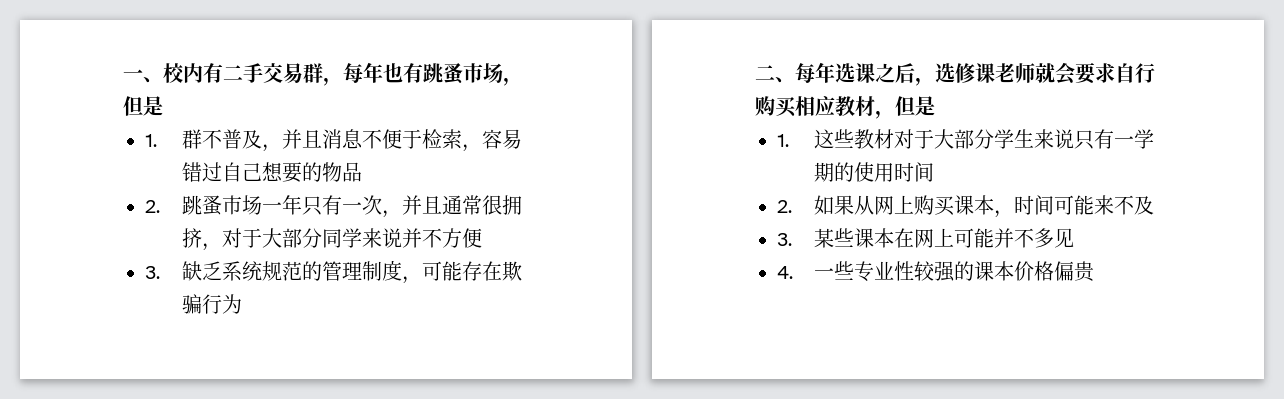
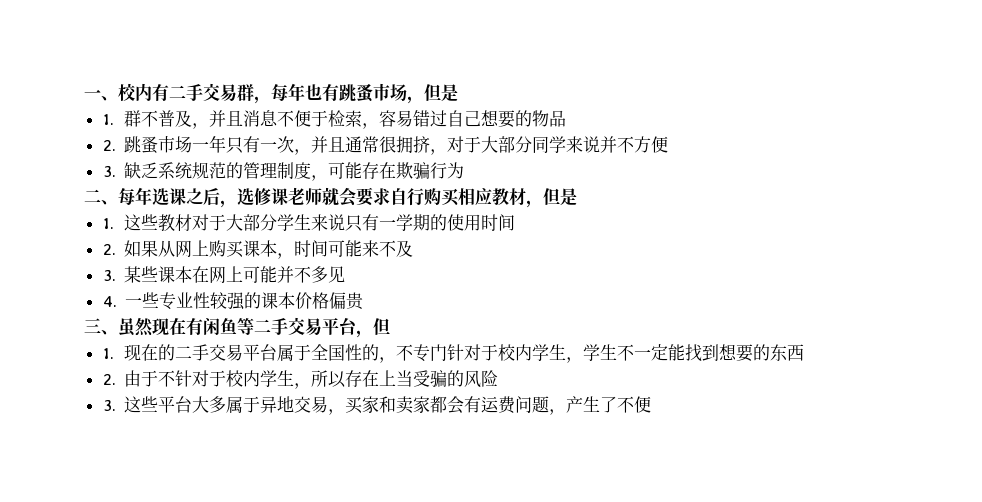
+ 三、虽然现在有闲鱼等二手交易平台，但
+ 1.现在的二手交易平台属于全国性的，不专门针对于校内学生，学生不一定能找到想要的东西
+ 2.由于不针对于校内学生，所以存在上当受骗的风险
+ 3.这些平台大多属于异地交易，买家和卖家都会有运费问题，产生了不便

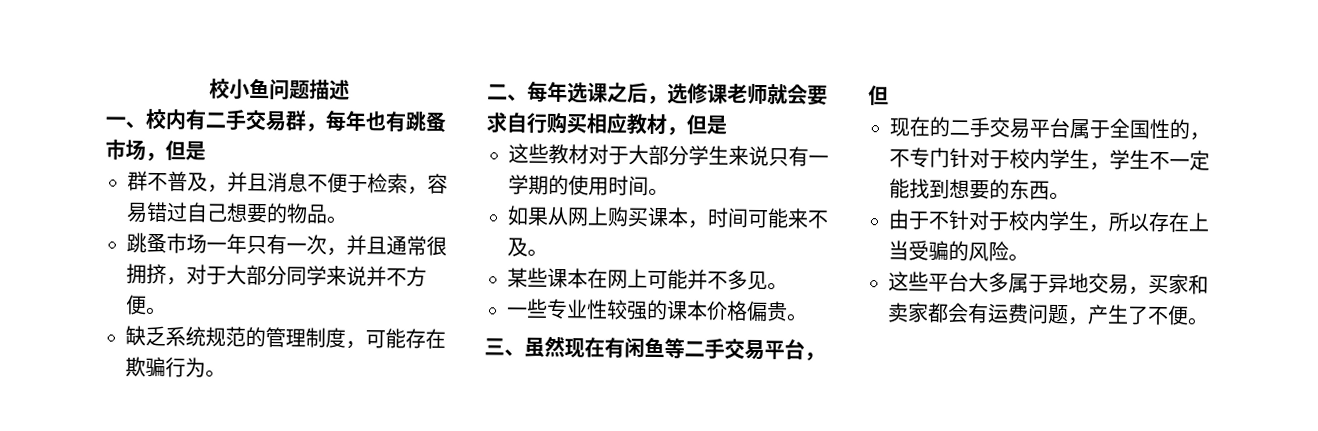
+ 校小鱼问题描述
- 1.群不普及，并且消息不便于检索，容易错过自己想要的物品
- 2.跳蚤市场一年只有一次，并且通常很拥挤，对于大部分同学来说并不方便
- 3.缺乏系统规范的管理制度，可能存在欺骗行为
+ 群不普及，并且消息不便于检索，容易错过自己想要的物品。
+ 跳蚤市场一年只有一次，并且通常很拥挤，对于大部分同学来说并不方便。
+ 缺乏系统规范的管理制度，可能存在欺骗行为。
- 1.这些教材对于大部分学生来说只有一学期的使用时间
- 2.如果从网上购买课本，时间可能来不及
- 3.某些课本在网上可能并不多见
- 4.一些专业性较强的课本价格偏贵
+ 这些教材对于大部分学生来说只有一学期的使用时间。
+ 如果从网上购买课本，时间可能来不及。
+ 某些课本在网上可能并不多见。
+ 一些专业性较强的课本价格偏贵。
- 1.现在的二手交易平台属于全国性的，不专门针对于校内学生，学生不一定能找到想要的东西
- 2.由于不针对于校内学生，所以存在上当受骗的风险
- 3.这些平台大多属于异地交易，买家和卖家都会有运费问题，产生了不便
+ 现在的二手交易平台属于全国性的，不专门针对于校内学生，学生不一定能找到想要的东西。
+ 由于不针对于校内学生，所以存在上当受骗的风险。
+ 这些平台大多属于异地交易，买家和卖家都会有运费问题，产生了不便。

